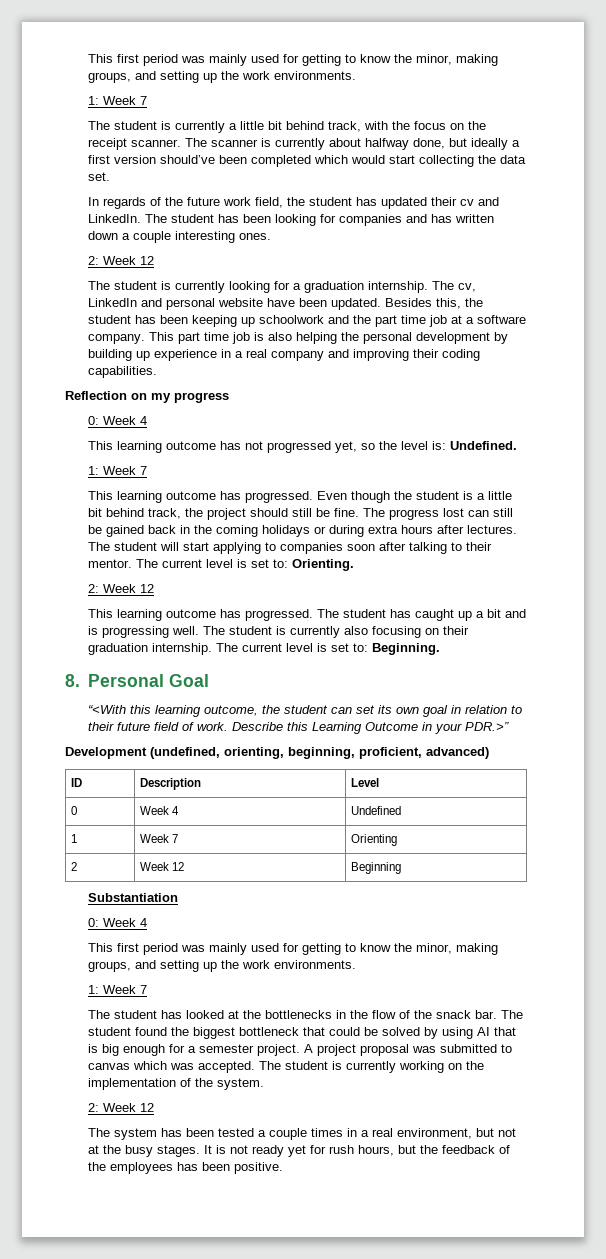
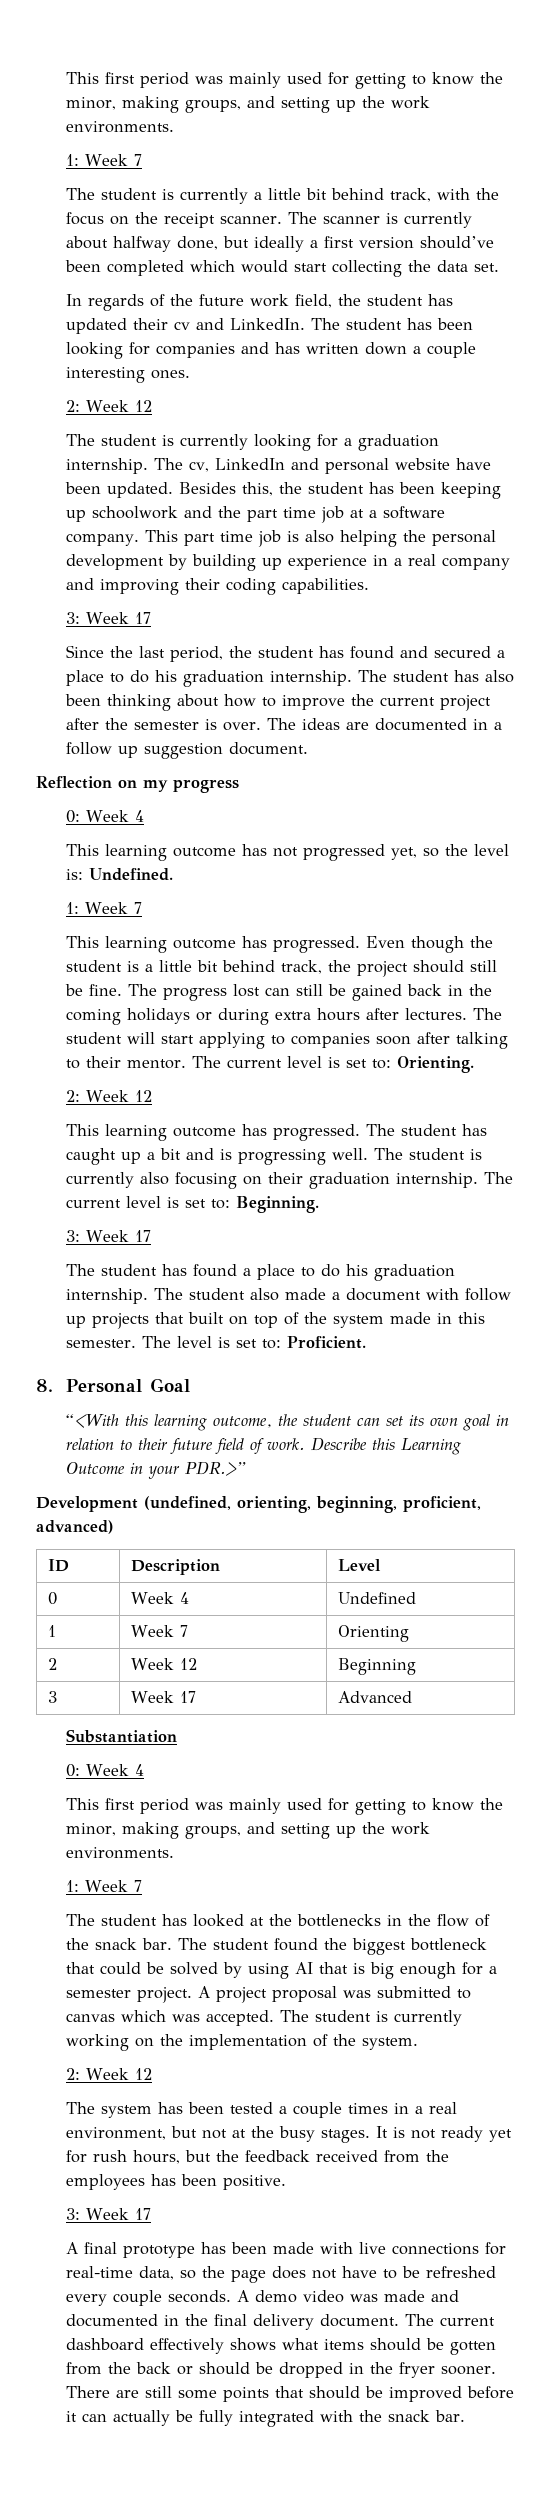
  This part time job is also helping the personal development by building up experience in a real company and improving their coding capabilities.
+ 3: Week 17
+ Since the last period, the student has found and secured a place to do his graduation internship. The student has also been thinking about how to improve the current project after the semester is over. The ideas are documented in a follow up suggestion document.
  The current level is set to: Beginning.
+ 3: Week 17
+ The student has found a place to do his graduation internship. The student also made a document with follow up projects that built on top of the system made in this semester. The level is set to: Proficient.
+ 3 | Week 17 | Advanced
- It is not ready yet for rush hours, but the feedback of the employees has been positive.
+ It is not ready yet for rush hours, but the feedback received from the employees has been positive.
+ 3: Week 17
+ A final prototype has been made with live connections for real-time data, so the page does not have to be refreshed every couple seconds. A demo video was made and documented in the final delivery document. The current dashboard effectively shows what items should be gotten from the back or should be dropped in the fryer sooner. There are still some points that should be improved before it can actually be fully integrated with the snack bar.

